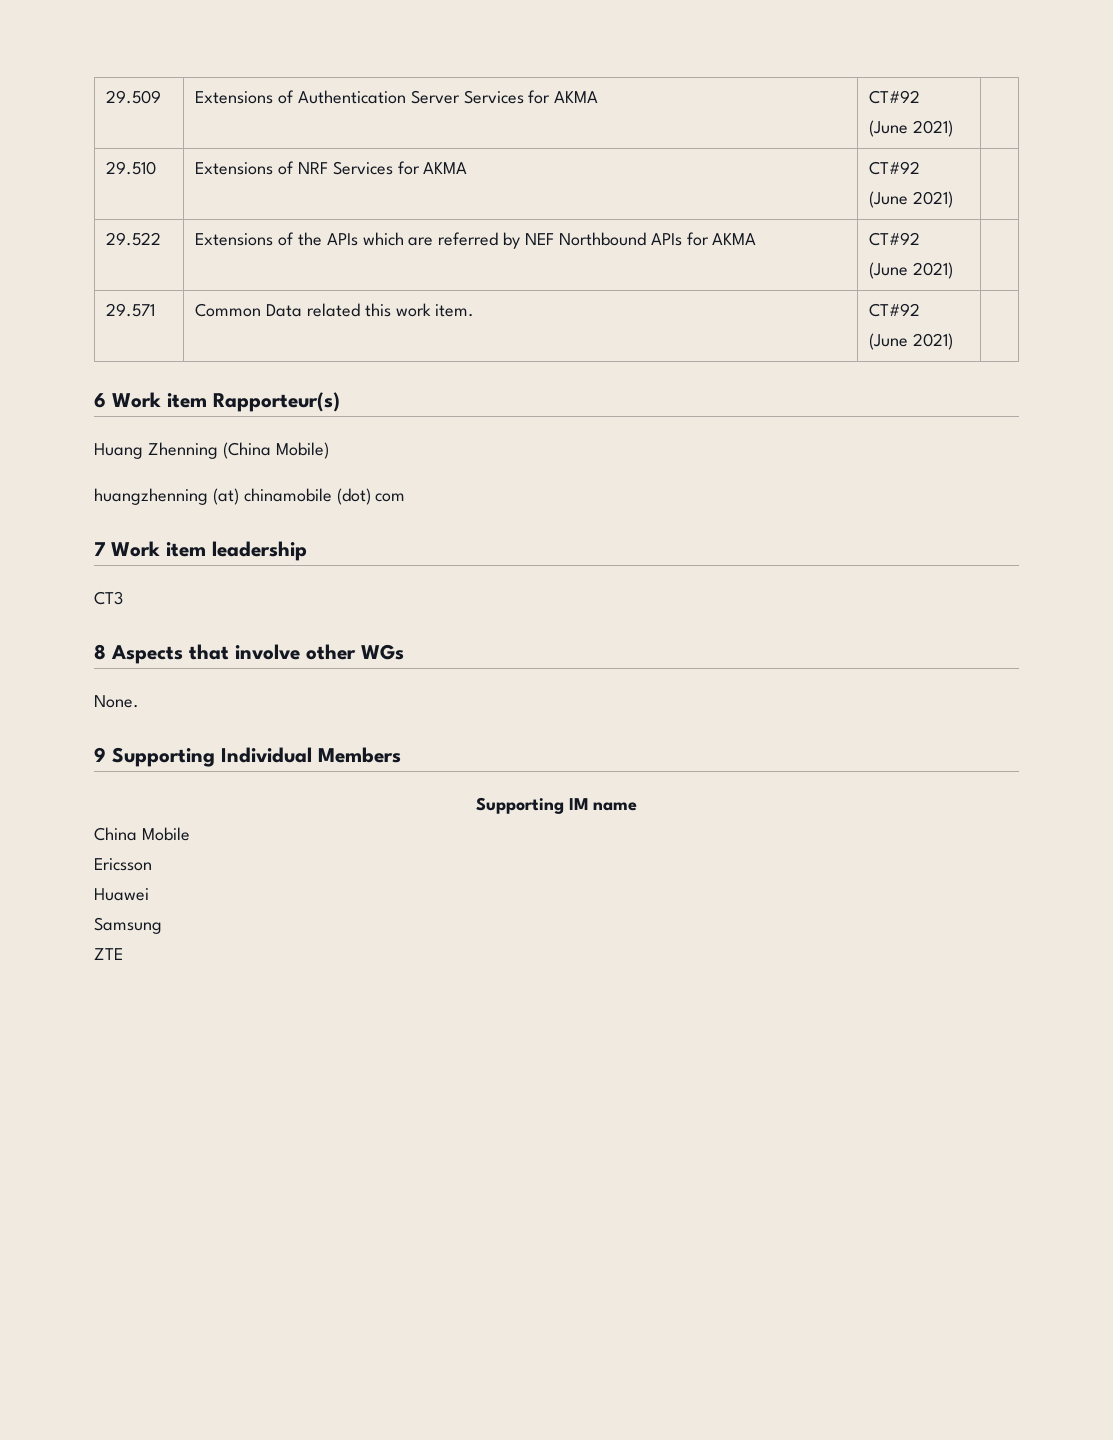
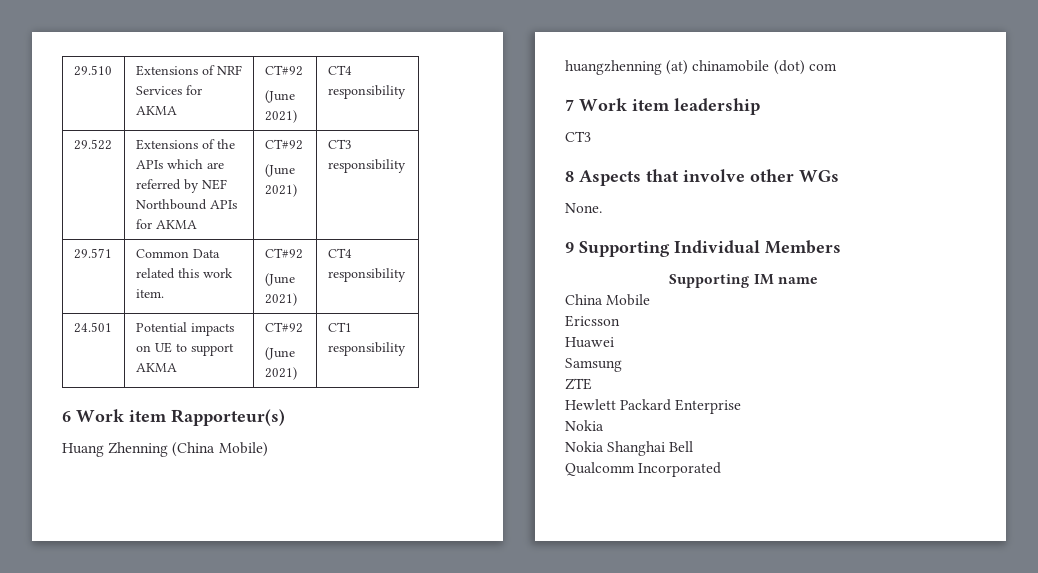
- 29.509 | Extensions of Authentication Server Services for AKMA | CT#92
- (June 2021) |
  29.510 | Extensions of NRF Services for AKMA | CT#92
- (June 2021) |
+ (June 2021) | CT4 responsibility
  29.522 | Extensions of the APIs which are referred by NEF Northbound APIs for AKMA | CT#92
- (June 2021) |
+ (June 2021) | CT3 responsibility
  29.571 | Common Data related this work item. | CT#92
- (June 2021) |
+ (June 2021) | CT4 responsibility
+ 24.501 | Potential impacts on UE to support AKMA | CT#92
+ (June 2021) | CT1 responsibility
+ Hewlett Packard Enterprise
+ Nokia
+ Nokia Shanghai Bell
+ Qualcomm Incorporated

